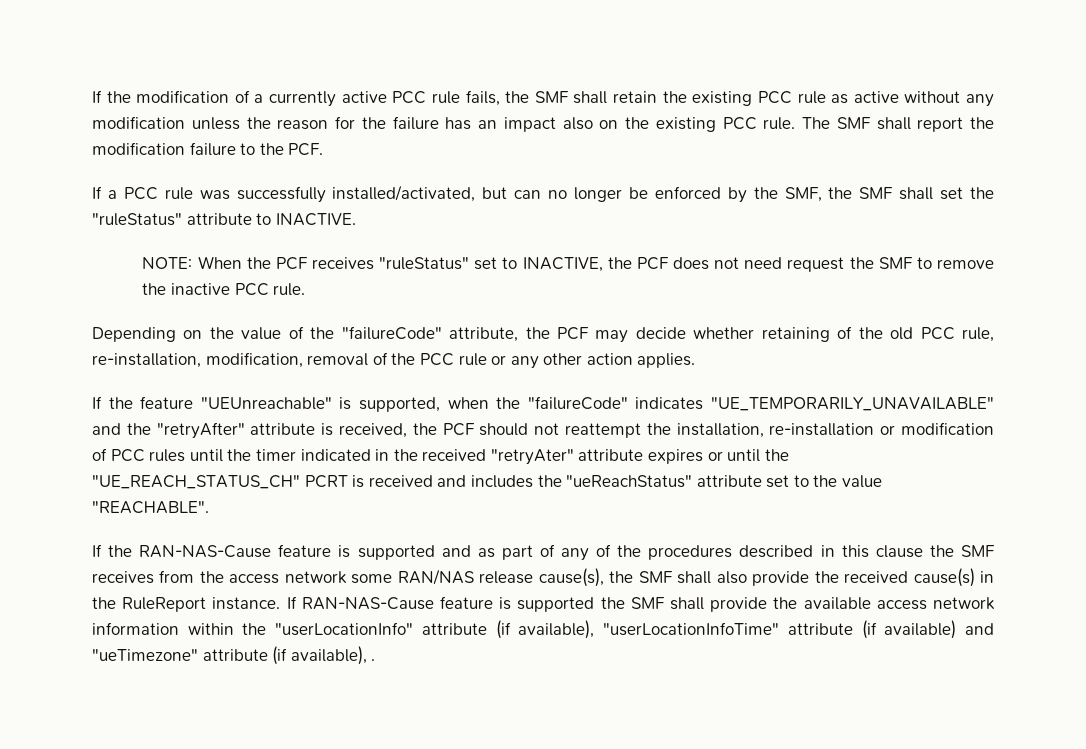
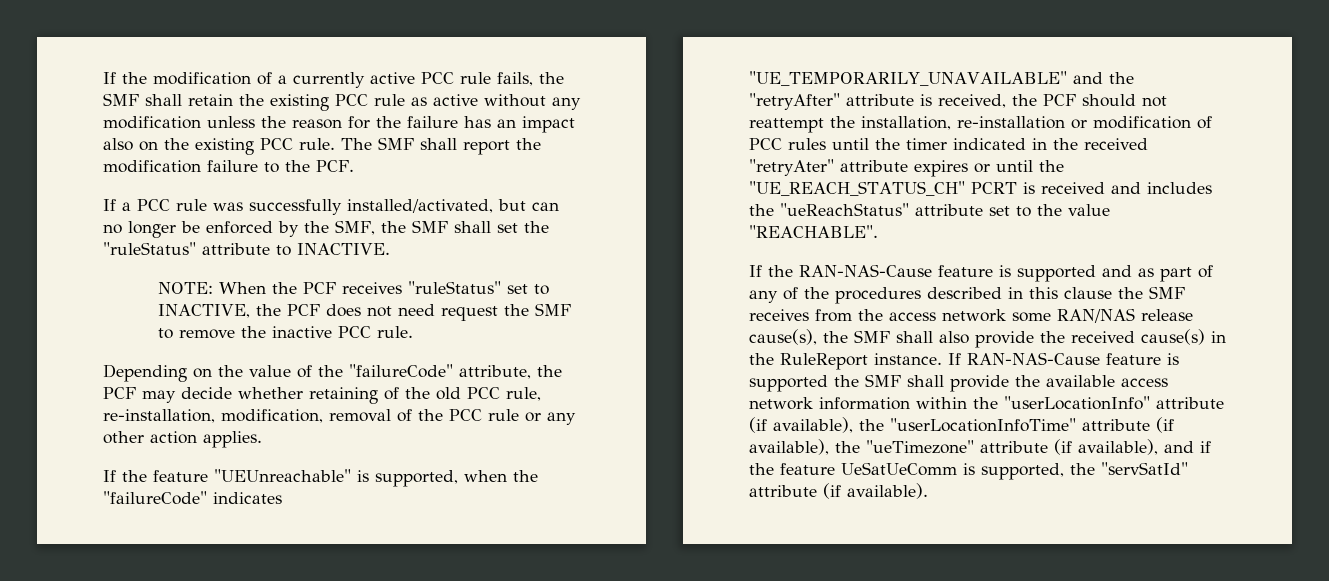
- If RAN-NAS-Cause feature is supported the SMF shall provide the available access network information within the "userLocationInfo" attribute (if available), "userLocationInfoTime" attribute (if available) and "ueTimezone" attribute (if available), .
+ If RAN-NAS-Cause feature is supported the SMF shall provide the available access network information within the "userLocationInfo" attribute (if available), the "userLocationInfoTime" attribute (if available), the "ueTimezone" attribute (if available), and if the feature UeSatUeComm is supported, the "servSatId" attribute (if available).

